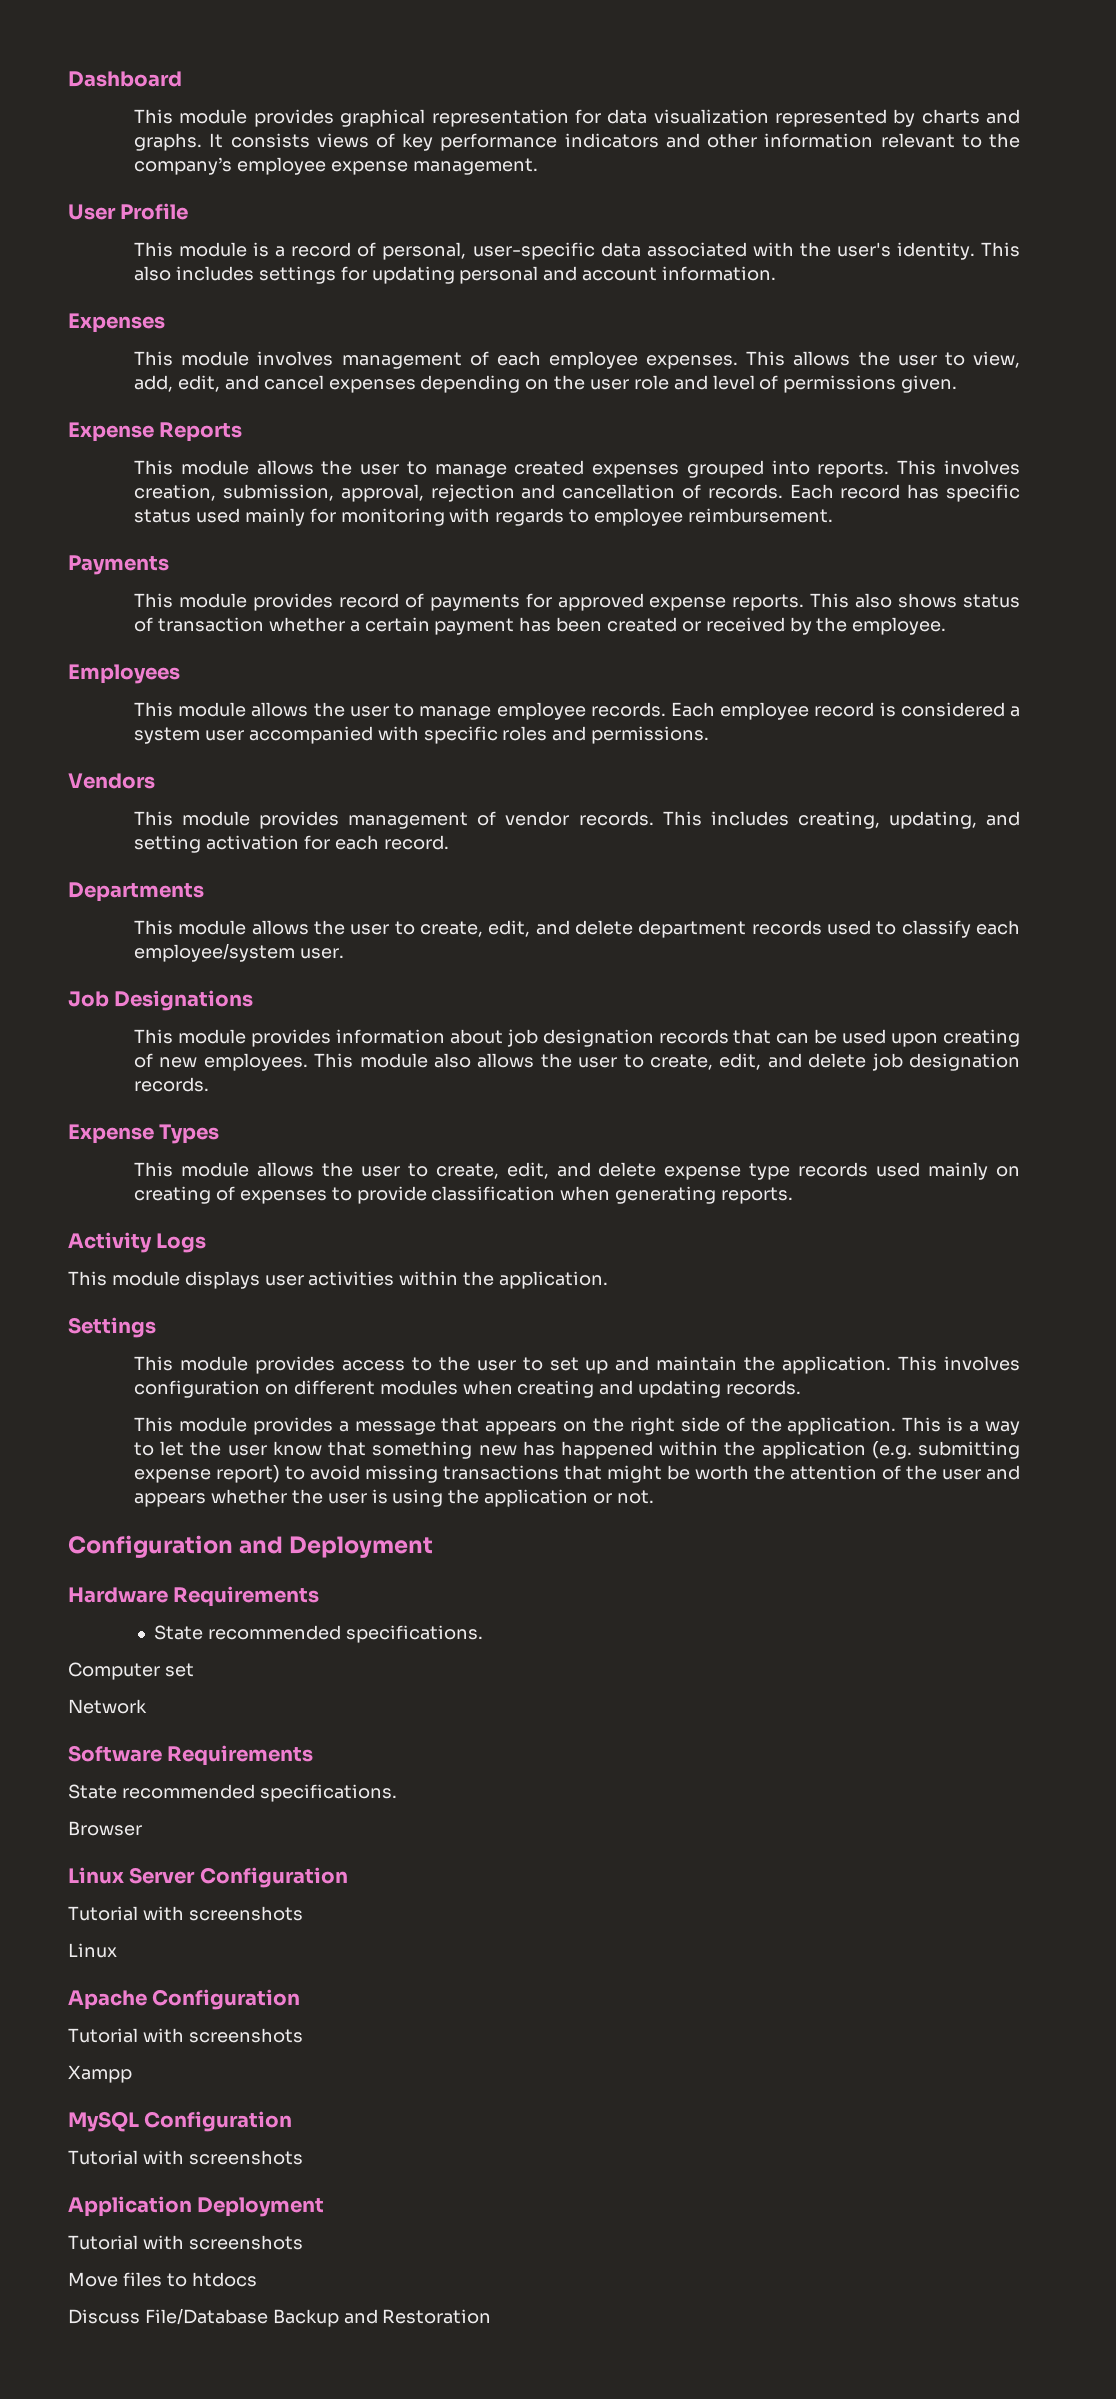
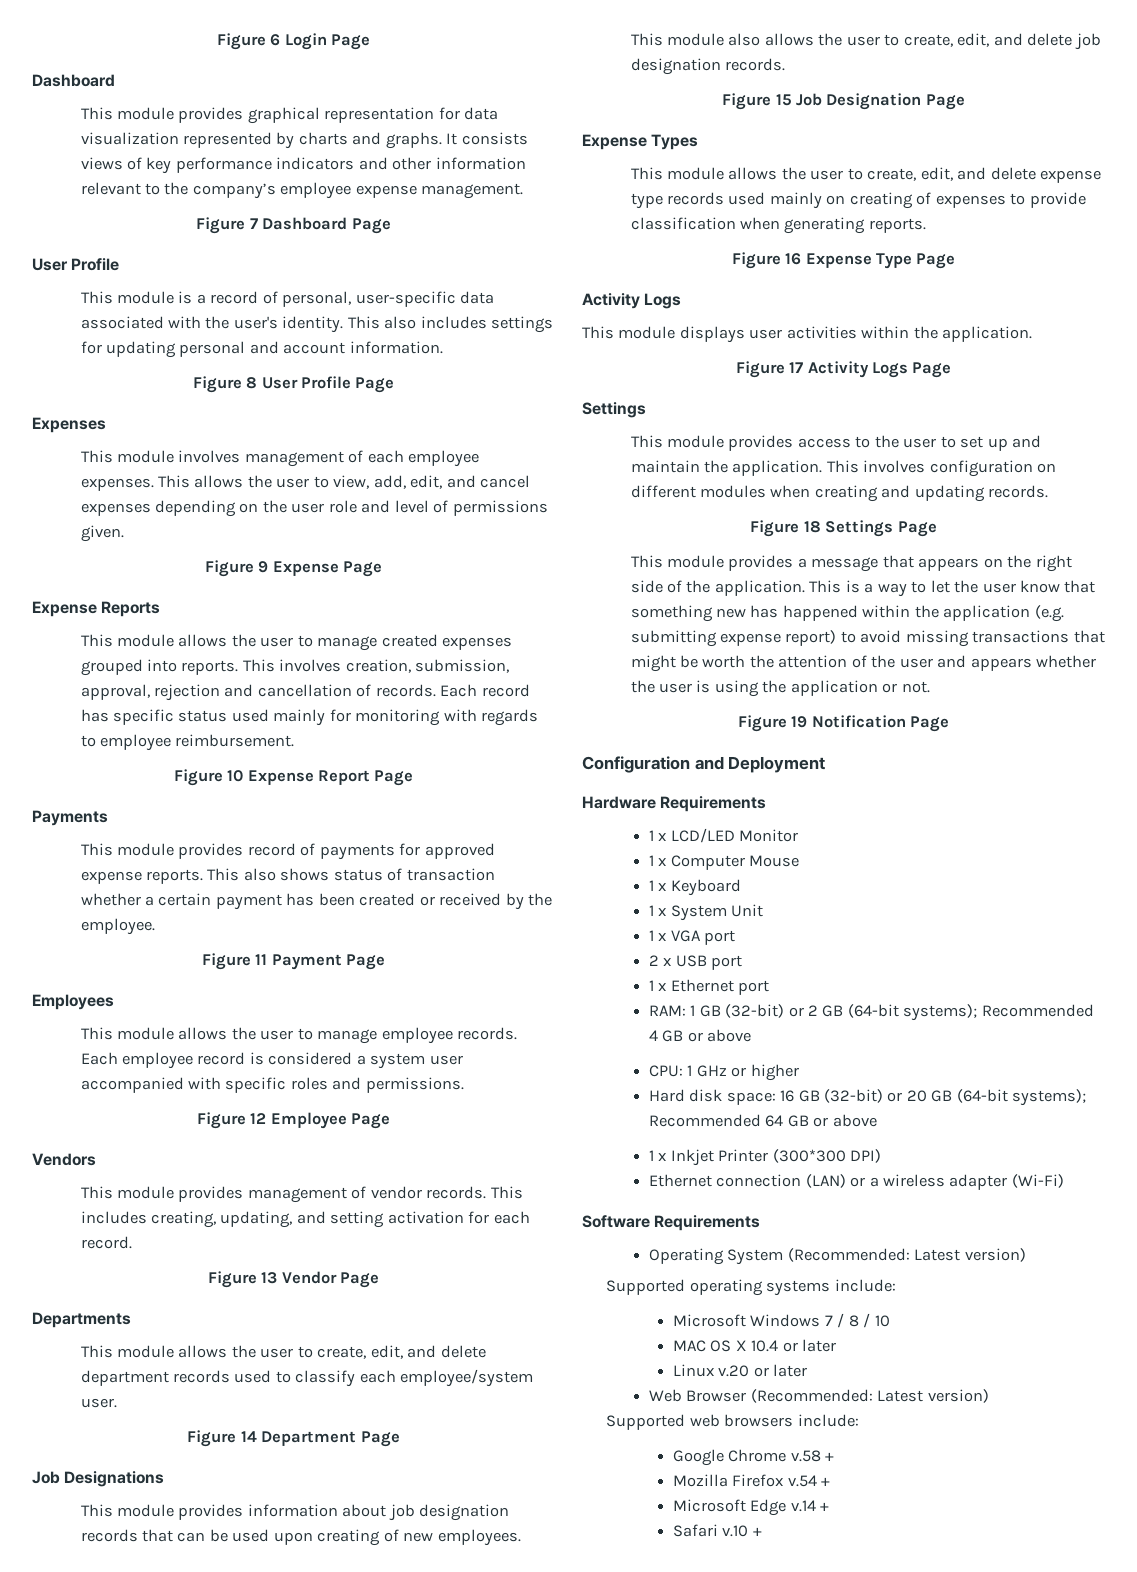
+ Figure 6 Login Page
+ Figure 7 Dashboard Page
+ Figure 8 User Profile Page
+ Figure 9 Expense Page
+ Figure 10 Expense Report Page
+ Figure 11 Payment Page
+ Figure 12 Employee Page
+ Figure 13 Vendor Page
+ Figure 14 Department Page
+ Figure 15 Job Designation Page
+ Figure 16 Expense Type Page
+ Figure 17 Activity Logs Page
+ Figure 18 Settings Page
+ Figure 19 Notification Page
  Hardware Requirements
- State recommended specifications.
- Computer set
- Network
+ 1 x LCD/LED Monitor
+ 1 x Computer Mouse
+ 1 x Keyboard
+ 1 x System Unit
+ 1 x VGA port
+ 2 x USB port
+ 1 x Ethernet port
+ RAM: 1 GB (32-bit) or 2 GB (64-bit systems); Recommended 4 GB or above
+ CPU: 1 GHz or higher
+ Hard disk space: 16 GB (32-bit) or 20 GB (64-bit systems); Recommended 64 GB or above
+ 1 x Inkjet Printer (300*300 DPI)
+ Ethernet connection (LAN) or a wireless adapter (Wi-Fi)
  Software Requirements
- State recommended specifications.
- Browser
- Linux Server Configuration
- Tutorial with screenshots
- Linux
- Apache Configuration
- Tutorial with screenshots
- Xampp
- MySQL Configuration
- Tutorial with screenshots
- Application Deployment
- Tutorial with screenshots
- Move files to htdocs
- Discuss File/Database Backup and Restoration
+ Operating System (Recommended: Latest version)
+ Supported operating systems include:
+ Microsoft Windows 7 / 8 / 10
+ MAC OS X 10.4 or later
+ Linux v.20 or later
+ Web Browser (Recommended: Latest version)
+ Supported web browsers include:
+ Google Chrome v.58 +
+ Mozilla Firefox v.54 +
+ Microsoft Edge v.14 +
+ Safari v.10 +

